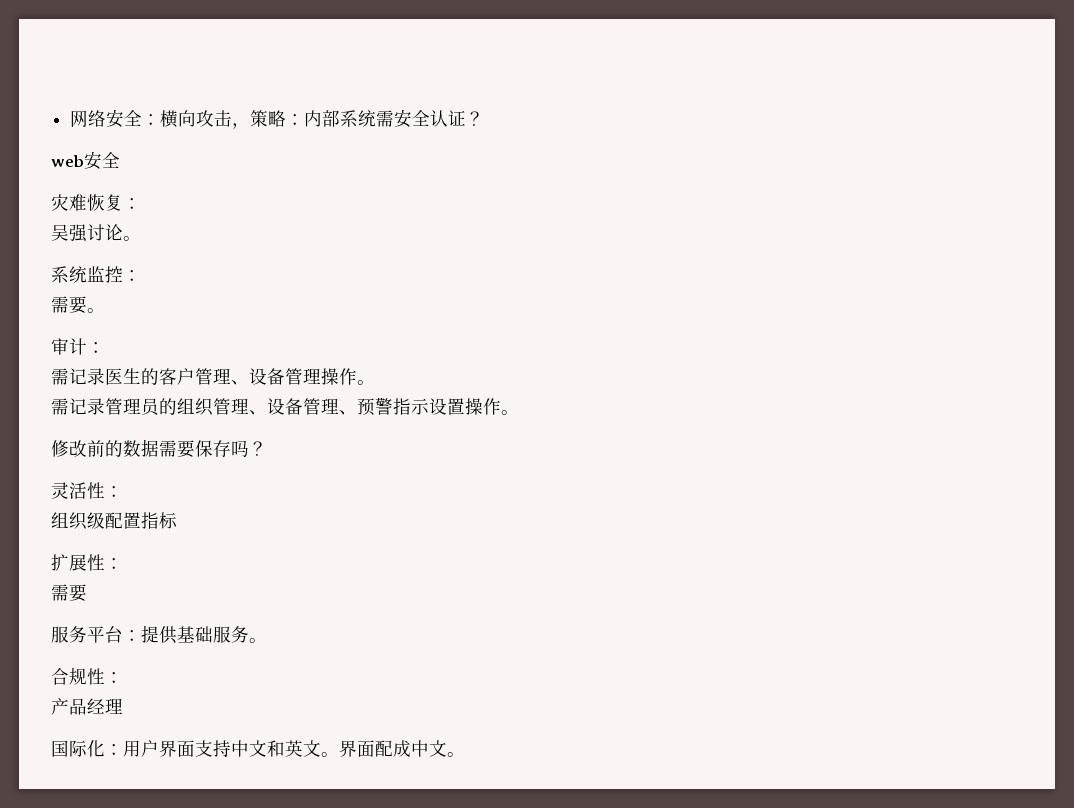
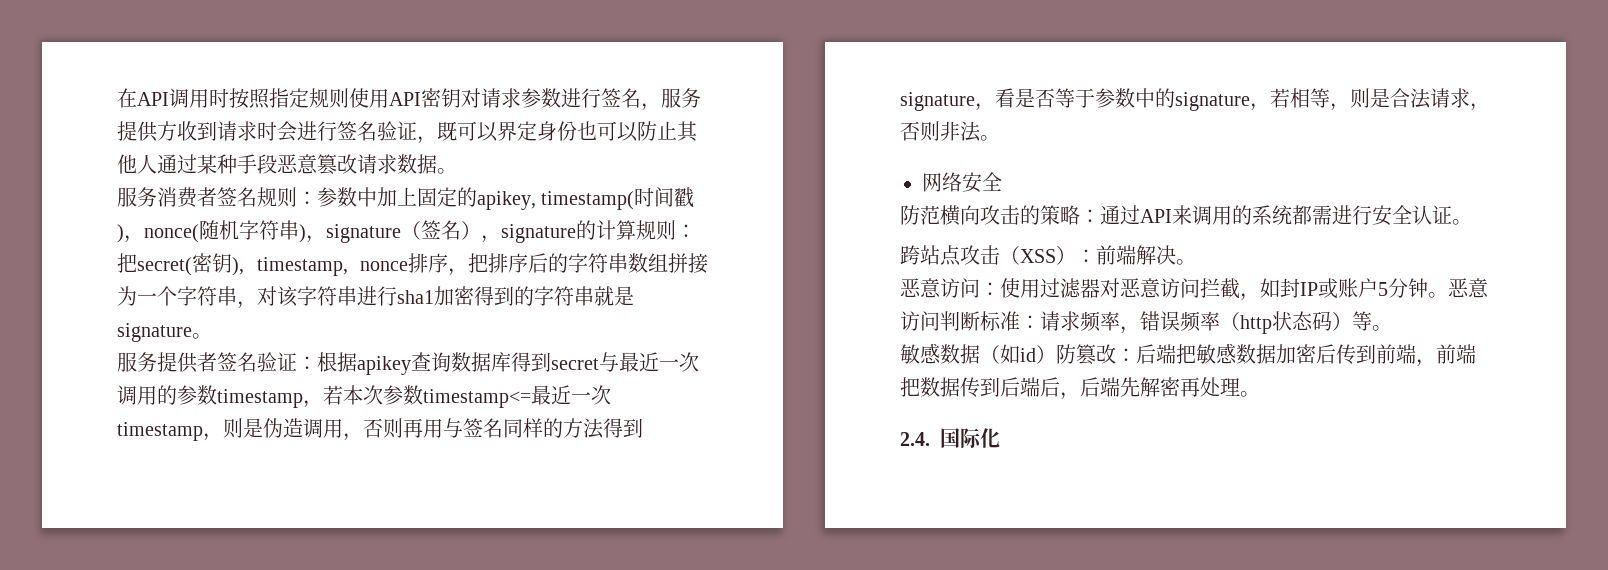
+ 在API调用时按照指定规则使用API密钥对请求参数进行签名，服务提供方收到请求时会进行签名验证，既可以界定身份也可以防止其他人通过某种手段恶意篡改请求数据。
+ 服务消费者签名规则：参数中加上固定的apikey, timestamp(时间戳)，nonce(随机字符串)，signature（签名），signature的计算规则：把secret(密钥), timestamp, nonce排序，把排序后的字符串数组拼接为一个字符串，对该字符串进行sha1加密得到的字符串就是signature。
+ 服务提供者签名验证：根据apikey查询数据库得到secret与最近一次调用的参数timestamp，若本次参数timestamp<=最近一次timestamp，则是伪造调用，否则再用与签名同样的方法得到signature，看是否等于参数中的signature，若相等，则是合法请求，否则非法。
- 网络安全：横向攻击，策略：内部系统需安全认证？
- web安全
- 灾难恢复：
- 吴强讨论。
- 系统监控：
- 需要。
- 审计：
- 需记录医生的客户管理、设备管理操作。
- 需记录管理员的组织管理、设备管理、预警指示设置操作。
- 修改前的数据需要保存吗？
- 灵活性：
- 组织级配置指标
- 扩展性：
- 需要
- 服务平台：提供基础服务。
- 合规性：
- 产品经理
- 国际化：用户界面支持中文和英文。界面配成中文。
+ 网络安全
+ 防范横向攻击的策略：通过API来调用的系统都需进行安全认证。
+ 跨站点攻击（XSS）：前端解决。
+ 恶意访问：使用过滤器对恶意访问拦截，如封IP或账户5分钟。恶意访问判断标准：请求频率，错误频率（http状态码）等。
+ 敏感数据（如id）防篡改：后端把敏感数据加密后传到前端，前端把数据传到后端后，后端先解密再处理。
+ 2.4.国际化

